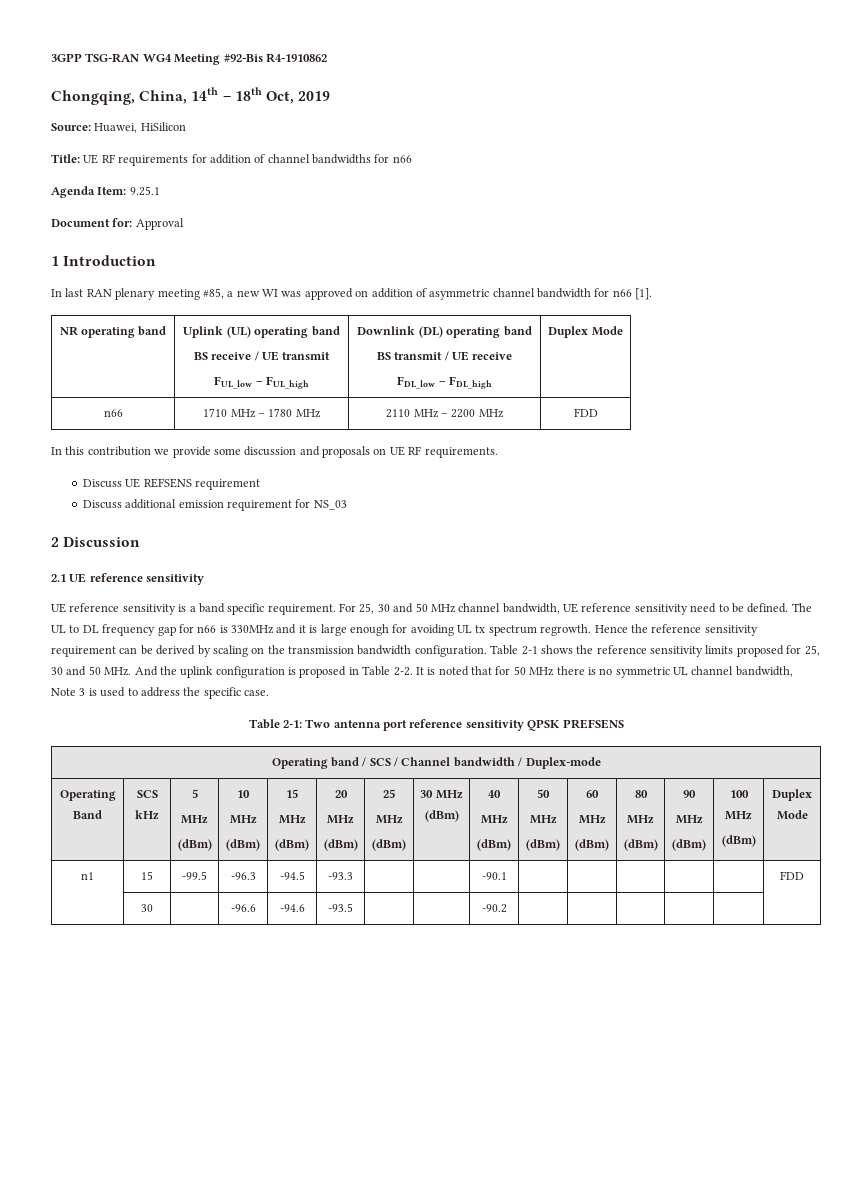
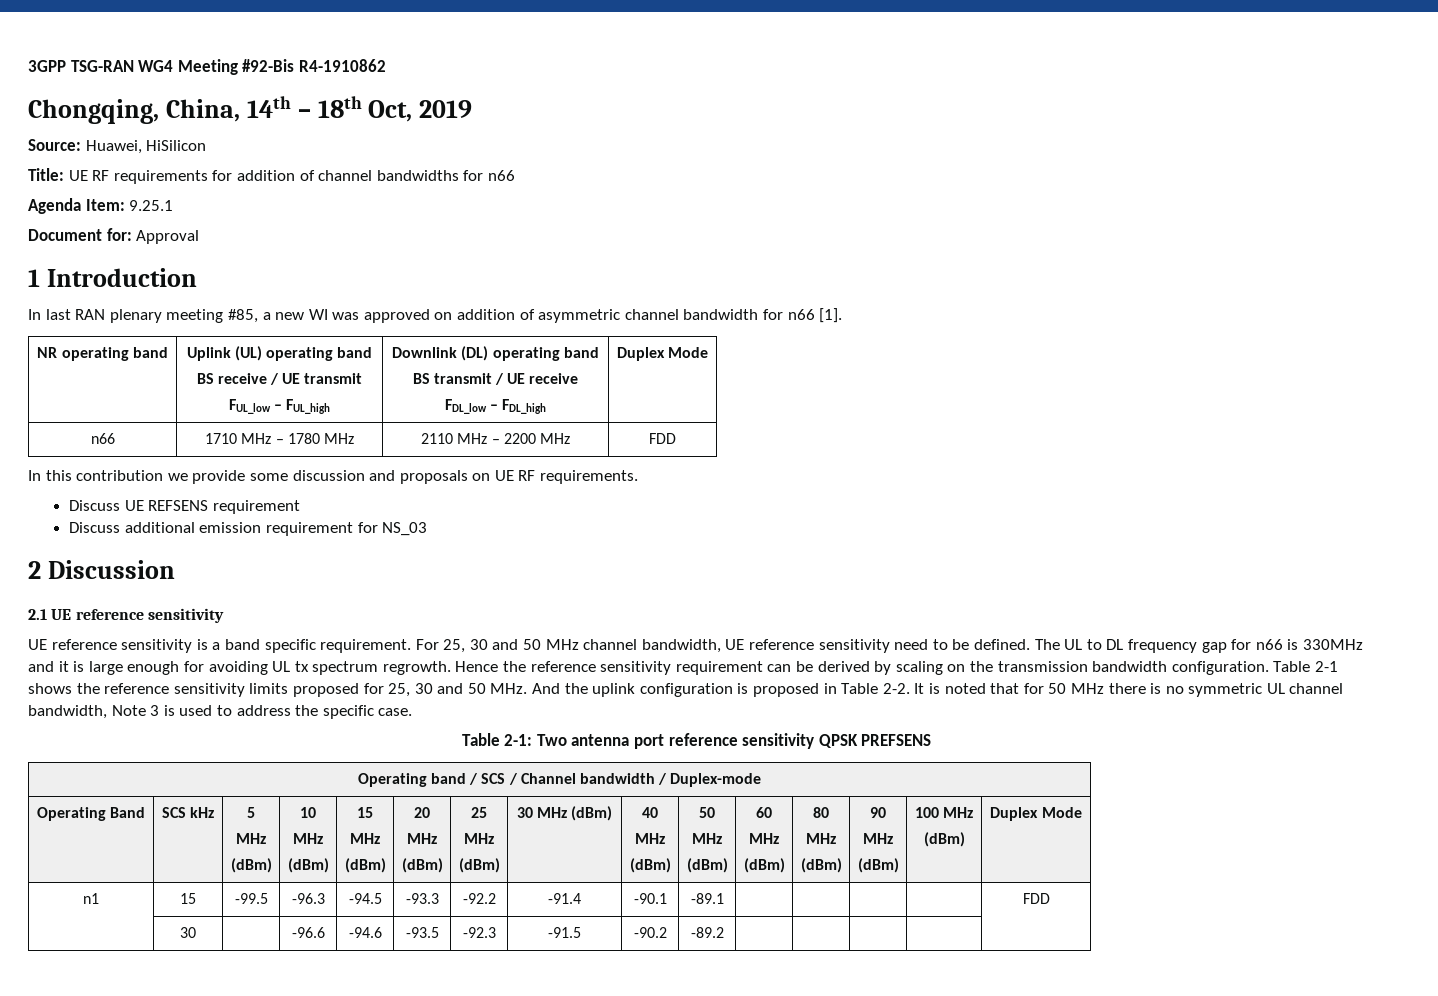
- n1 | 15 | -99.5 | -96.3 | -94.5 | -93.3 | | | -90.1 | | | | | | FDD
+ n1 | 15 | -99.5 | -96.3 | -94.5 | -93.3 | -92.2 | -91.4 | -90.1 | -89.1 | | | | | FDD
- | 30 | | -96.6 | -94.6 | -93.5 | | | -90.2 | | | | | |
+ | 30 | | -96.6 | -94.6 | -93.5 | -92.3 | -91.5 | -90.2 | -89.2 | | | | |

